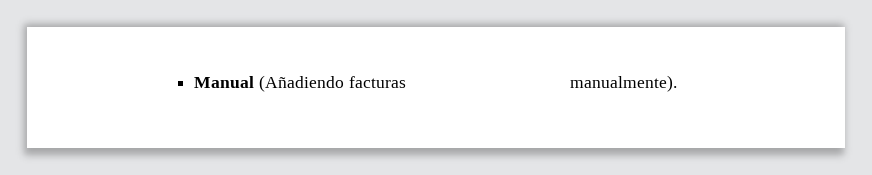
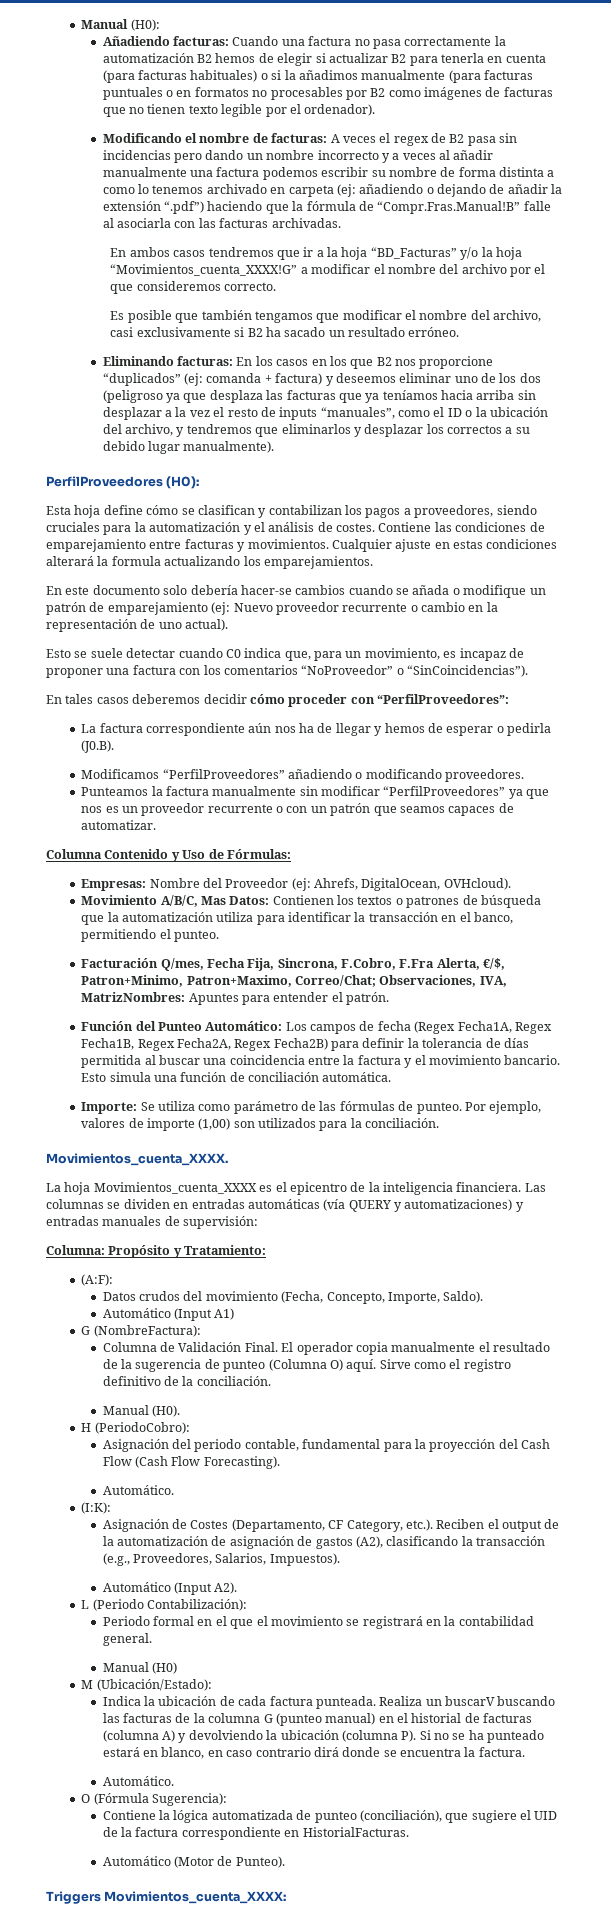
- Manual (Añadiendo facturas manualmente).
+ Manual (H0):
+ Añadiendo facturas: Cuando una factura no pasa correctamente la automatización B2 hemos de elegir si actualizar B2 para tenerla en cuenta (para facturas habituales) o si la añadimos manualmente (para facturas puntuales o en formatos no procesables por B2 como imágenes de facturas que no tienen texto legible por el ordenador).
+ Modificando el nombre de facturas: A veces el regex de B2 pasa sin incidencias pero dando un nombre incorrecto y a veces al añadir manualmente una factura podemos escribir su nombre de forma distinta a como lo tenemos archivado en carpeta (ej: añadiendo o dejando de añadir la extensión “.pdf”) haciendo que la fórmula de “Compr.Fras.Manual!B” falle al asociarla con las facturas archivadas.
+ En ambos casos tendremos que ir a la hoja “BD_Facturas” y/o la hoja “Movimientos_cuenta_XXXX!G” a modificar el nombre del archivo por el que consideremos correcto.
+ Es posible que también tengamos que modificar el nombre del archivo, casi exclusivamente si B2 ha sacado un resultado erróneo.
+ Eliminando facturas: En los casos en los que B2 nos proporcione “duplicados” (ej: comanda + factura) y deseemos eliminar uno de los dos (peligroso ya que desplaza las facturas que ya teníamos hacia arriba sin desplazar a la vez el resto de inputs “manuales”, como el ID o la ubicación del archivo, y tendremos que eliminarlos y desplazar los correctos a su debido lugar manualmente).
+ PerfilProveedores (H0):
+ Esta hoja define cómo se clasifican y contabilizan los pagos a proveedores, siendo cruciales para la automatización y el análisis de costes. Contiene las condiciones de emparejamiento entre facturas y movimientos. Cualquier ajuste en estas condiciones alterará la formula actualizando los emparejamientos.
+ En este documento solo debería hacer-se cambios cuando se añada o modifique un patrón de emparejamiento (ej: Nuevo proveedor recurrente o cambio en la representación de uno actual).
+ Esto se suele detectar cuando C0 indica que, para un movimiento, es incapaz de proponer una factura con los comentarios “NoProveedor” o “SinCoincidencias”).
+ En tales casos deberemos decidir cómo proceder con “PerfilProveedores”:
+ La factura correspondiente aún nos ha de llegar y hemos de esperar o pedirla (J0.B).
+ Modificamos “PerfilProveedores” añadiendo o modificando proveedores.
+ Punteamos la factura manualmente sin modificar “PerfilProveedores” ya que nos es un proveedor recurrente o con un patrón que seamos capaces de automatizar.
+ Columna Contenido y Uso de Fórmulas:
+ Empresas: Nombre del Proveedor (ej: Ahrefs, DigitalOcean, OVHcloud).
+ Movimiento A/B/C, Mas Datos: Contienen los textos o patrones de búsqueda que la automatización utiliza para identificar la transacción en el banco, permitiendo el punteo.
+ Facturación Q/mes, Fecha Fija, Sincrona, F.Cobro, F.Fra Alerta, €/$, Patron+Minimo, Patron+Maximo, Correo/Chat; Observaciones, IVA, MatrizNombres: Apuntes para entender el patrón.
+ Función del Punteo Automático: Los campos de fecha (Regex Fecha1A, Regex Fecha1B, Regex Fecha2A, Regex Fecha2B) para definir la tolerancia de días permitida al buscar una coincidencia entre la factura y el movimiento bancario. Esto simula una función de conciliación automática.
+ Importe: Se utiliza como parámetro de las fórmulas de punteo. Por ejemplo, valores de importe (1,00) son utilizados para la conciliación.
+ Movimientos_cuenta_XXXX.
+ La hoja Movimientos_cuenta_XXXX es el epicentro de la inteligencia financiera. Las columnas se dividen en entradas automáticas (vía QUERY y automatizaciones) y entradas manuales de supervisión:
+ Columna: Propósito y Tratamiento:
+ (A:F):
+ Datos crudos del movimiento (Fecha, Concepto, Importe, Saldo).
+ Automático (Input A1)
+ G (NombreFactura):
+ Columna de Validación Final. El operador copia manualmente el resultado de la sugerencia de punteo (Columna O) aquí. Sirve como el registro definitivo de la conciliación.
+ Manual (H0).
+ H (PeriodoCobro):
+ Asignación del periodo contable, fundamental para la proyección del Cash Flow (Cash Flow Forecasting).
+ Automático.
+ (I:K):
+ Asignación de Costes (Departamento, CF Category, etc.). Reciben el output de la automatización de asignación de gastos (A2), clasificando la transacción (e.g., Proveedores, Salarios, Impuestos).
+ Automático (Input A2).
+ L (Periodo Contabilización):
+ Periodo formal en el que el movimiento se registrará en la contabilidad general.
+ Manual (H0)
+ M (Ubicación/Estado):
+ Indica la ubicación de cada factura punteada. Realiza un buscarV buscando las facturas de la columna G (punteo manual) en el historial de facturas (columna A) y devolviendo la ubicación (columna P). Si no se ha punteado estará en blanco, en caso contrario dirá donde se encuentra la factura.
+ Automático.
+ O (Fórmula Sugerencia):
+ Contiene la lógica automatizada de punteo (conciliación), que sugiere el UID de la factura correspondiente en HistorialFacturas.
+ Automático (Motor de Punteo).
+ Triggers Movimientos_cuenta_XXXX:

